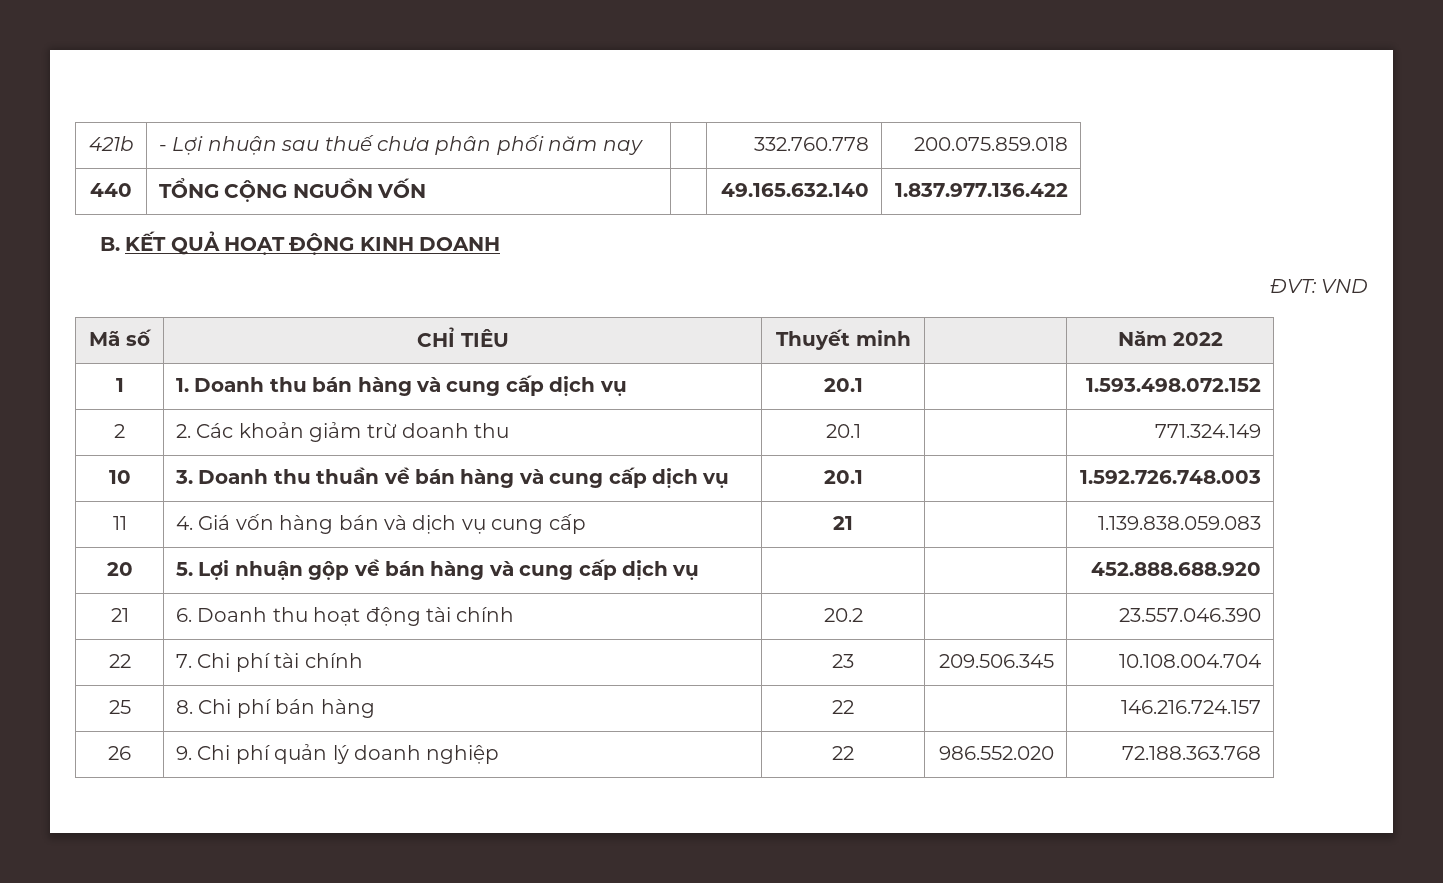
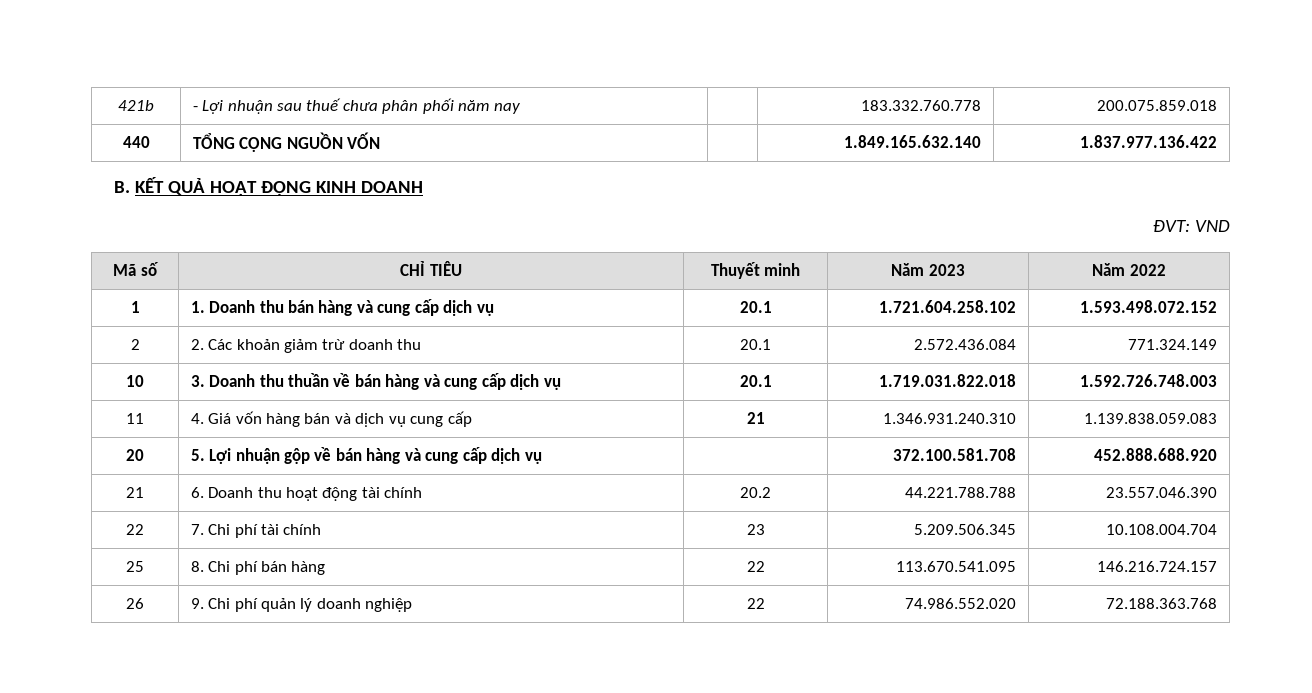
- 421b | - Lợi nhuận sau thuế chưa phân phối năm nay | | 332.760.778 | 200.075.859.018
+ 421b | - Lợi nhuận sau thuế chưa phân phối năm nay | | 183.332.760.778 | 200.075.859.018
- 440 | TỔNG CỘNG NGUỒN VỐN | | 49.165.632.140 | 1.837.977.136.422
+ 440 | TỔNG CỘNG NGUỒN VỐN | | 1.849.165.632.140 | 1.837.977.136.422
- Mã số | CHỈ TIÊU | Thuyết minh | | Năm 2022
+ Mã số | CHỈ TIÊU | Thuyết minh | Năm 2023 | Năm 2022
- 1 | 1. Doanh thu bán hàng và cung cấp dịch vụ | 20.1 | | 1.593.498.072.152
+ 1 | 1. Doanh thu bán hàng và cung cấp dịch vụ | 20.1 | 1.721.604.258.102 | 1.593.498.072.152
- 2 | 2. Các khoản giảm trừ doanh thu | 20.1 | | 771.324.149
+ 2 | 2. Các khoản giảm trừ doanh thu | 20.1 | 2.572.436.084 | 771.324.149
- 10 | 3. Doanh thu thuần về bán hàng và cung cấp dịch vụ | 20.1 | | 1.592.726.748.003
+ 10 | 3. Doanh thu thuần về bán hàng và cung cấp dịch vụ | 20.1 | 1.719.031.822.018 | 1.592.726.748.003
- 11 | 4. Giá vốn hàng bán và dịch vụ cung cấp | 21 | | 1.139.838.059.083
+ 11 | 4. Giá vốn hàng bán và dịch vụ cung cấp | 21 | 1.346.931.240.310 | 1.139.838.059.083
- 20 | 5. Lợi nhuận gộp về bán hàng và cung cấp dịch vụ | | | 452.888.688.920
+ 20 | 5. Lợi nhuận gộp về bán hàng và cung cấp dịch vụ | | 372.100.581.708 | 452.888.688.920
- 21 | 6. Doanh thu hoạt động tài chính | 20.2 | | 23.557.046.390
+ 21 | 6. Doanh thu hoạt động tài chính | 20.2 | 44.221.788.788 | 23.557.046.390
- 22 | 7. Chi phí tài chính | 23 | 209.506.345 | 10.108.004.704
+ 22 | 7. Chi phí tài chính | 23 | 5.209.506.345 | 10.108.004.704
- 25 | 8. Chi phí bán hàng | 22 | | 146.216.724.157
+ 25 | 8. Chi phí bán hàng | 22 | 113.670.541.095 | 146.216.724.157
- 26 | 9. Chi phí quản lý doanh nghiệp | 22 | 986.552.020 | 72.188.363.768
+ 26 | 9. Chi phí quản lý doanh nghiệp | 22 | 74.986.552.020 | 72.188.363.768

